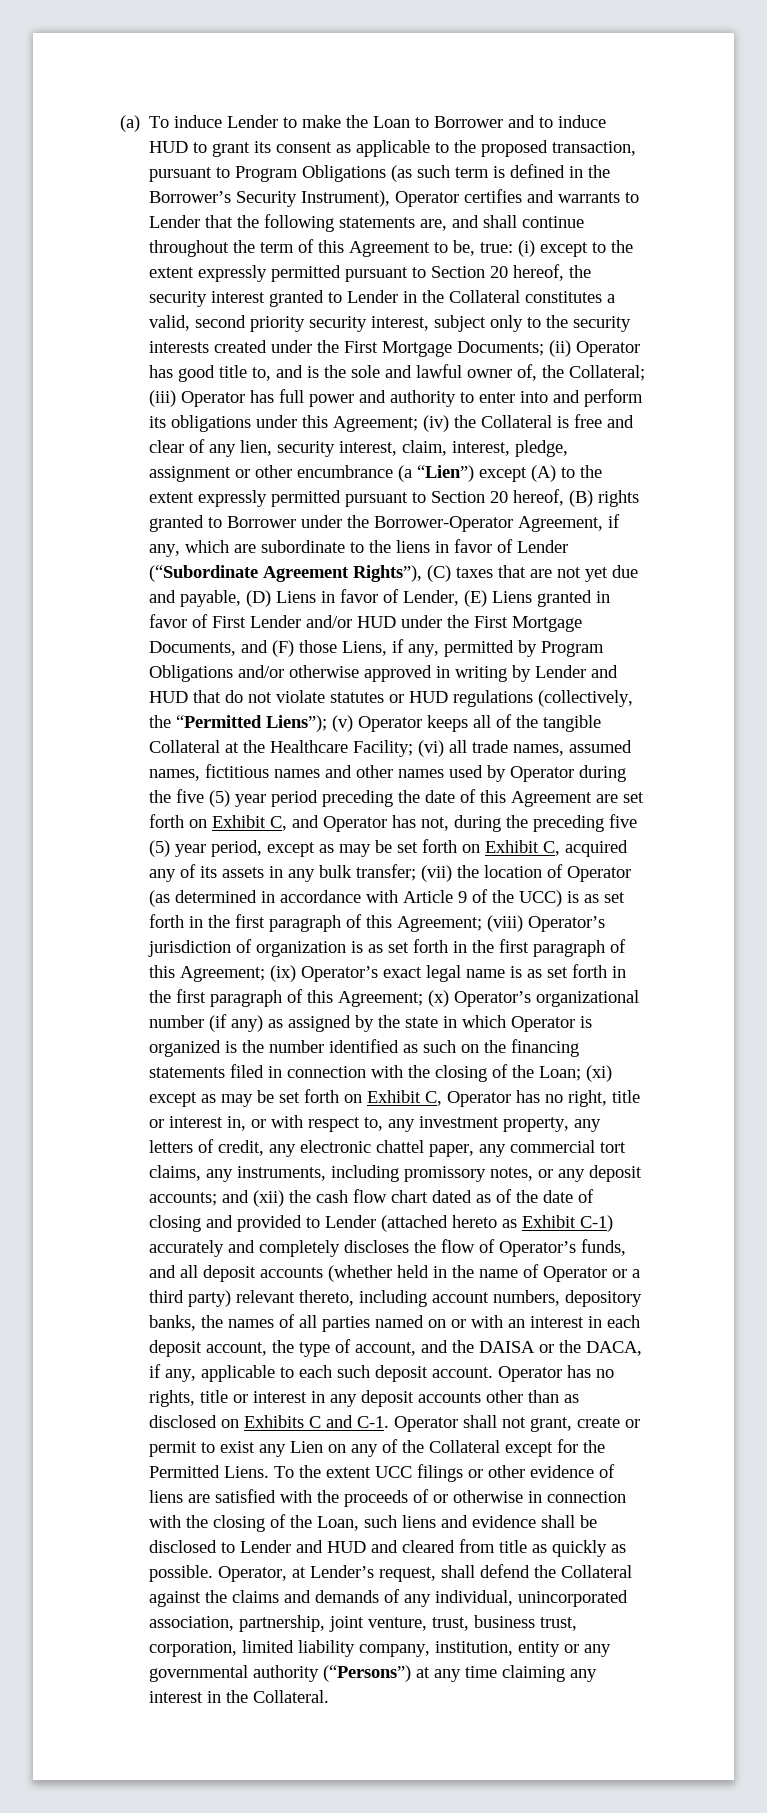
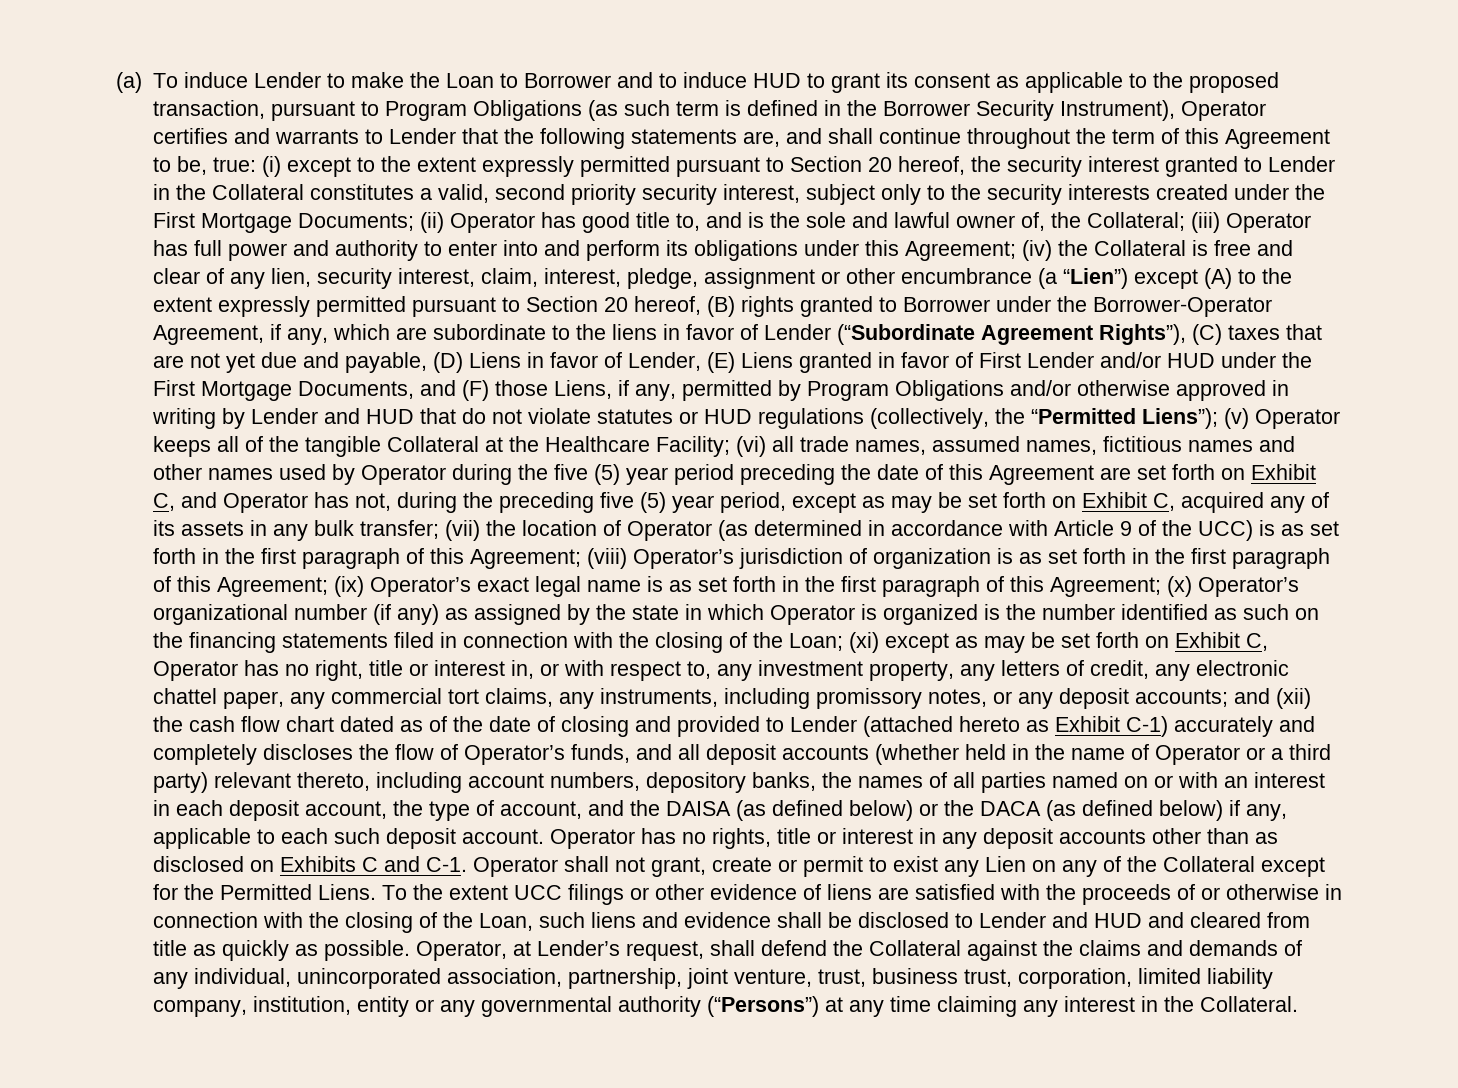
- (a) To induce Lender to make the Loan to Borrower and to induce HUD to grant its consent as applicable to the proposed transaction, pursuant to Program Obligations (as such term is defined in the Borrower’s Security Instrument), Operator certifies and warrants to Lender that the following statements are, and shall continue throughout the term of this Agreement to be, true:
+ (a) To induce Lender to make the Loan to Borrower and to induce HUD to grant its consent as applicable to the proposed transaction, pursuant to Program Obligations (as such term is defined in the Borrower Security Instrument), Operator certifies and warrants to Lender that the following statements are, and shall continue throughout the term of this Agreement to be, true:
- and (xii) the cash flow chart dated as of the date of closing and provided to Lender (attached hereto as Exhibit C-1) accurately and completely discloses the flow of Operator’s funds, and all deposit accounts (whether held in the name of Operator or a third party) relevant thereto, including account numbers, depository banks, the names of all parties named on or with an interest in each deposit account, the type of account, and the DAISA or the DACA, if any, applicable to each such deposit account.
+ and (xii) the cash flow chart dated as of the date of closing and provided to Lender (attached hereto as Exhibit C-1) accurately and completely discloses the flow of Operator’s funds, and all deposit accounts (whether held in the name of Operator or a third party) relevant thereto, including account numbers, depository banks, the names of all parties named on or with an interest in each deposit account, the type of account, and the DAISA (as defined below) or the DACA (as defined below) if any, applicable to each such deposit account.

